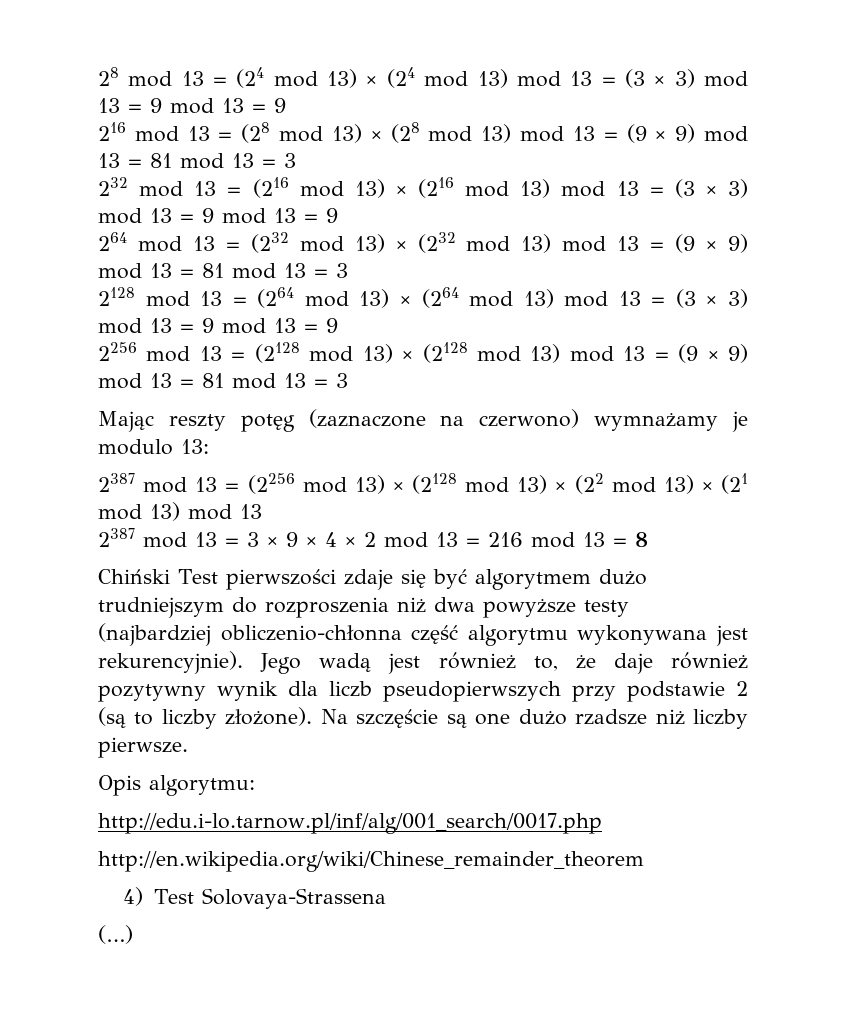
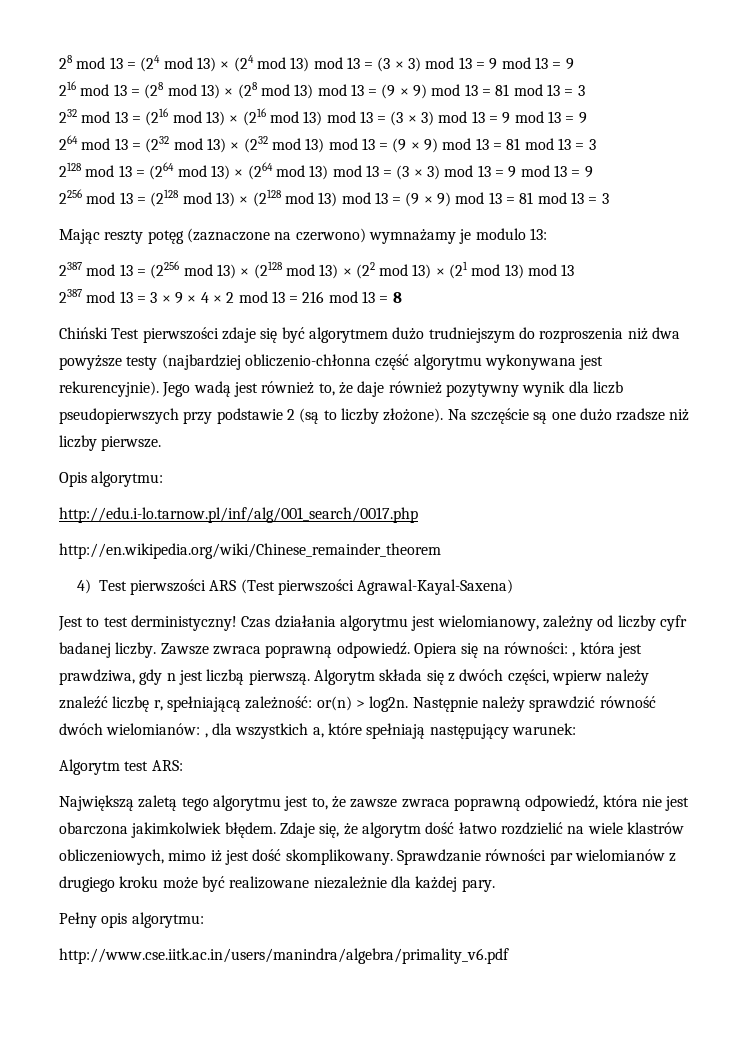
- 4) Test Solovaya-Strassena
- (…)
+ 4) Test pierwszości ARS (Test pierwszości Agrawal-Kayal-Saxena)
+ Jest to test derministyczny! Czas działania algorytmu jest wielomianowy, zależny od liczby cyfr badanej liczby. Zawsze zwraca poprawną odpowiedź. Opiera się na równości: , która jest prawdziwa, gdy n jest liczbą pierwszą. Algorytm składa się z dwóch części, wpierw należy znaleźć liczbę r, spełniającą zależność: or(n) > log2n. Następnie należy sprawdzić równość dwóch wielomianów: , dla wszystkich a, które spełniają następujący warunek:
+ Algorytm test ARS:
+ Największą zaletą tego algorytmu jest to, że zawsze zwraca poprawną odpowiedź, która nie jest obarczona jakimkolwiek błędem. Zdaje się, że algorytm dość łatwo rozdzielić na wiele klastrów obliczeniowych, mimo iż jest dość skomplikowany. Sprawdzanie równości par wielomianów z drugiego kroku może być realizowane niezależnie dla każdej pary.
+ Pełny opis algorytmu:
+ http://www.cse.iitk.ac.in/users/manindra/algebra/primality_v6.pdf

